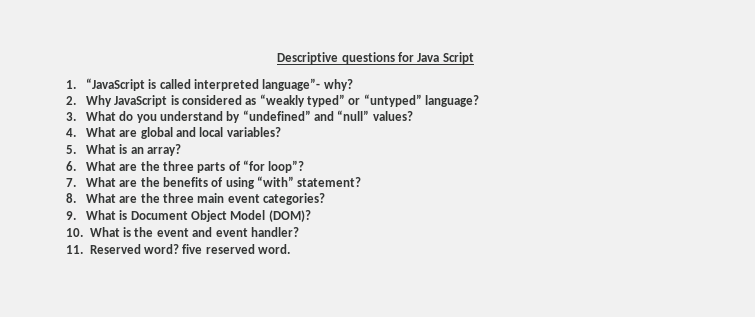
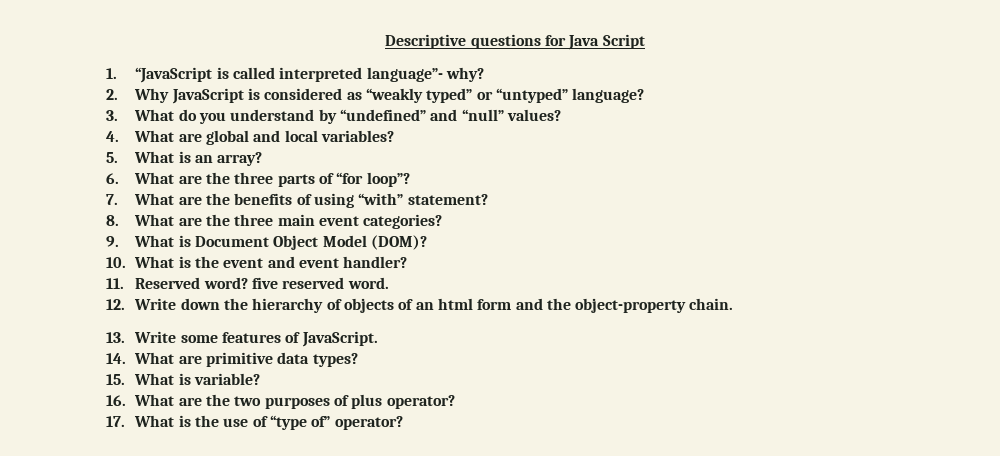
+ 12. Write down the hierarchy of objects of an html form and the object-property chain.
+ 13. Write some features of JavaScript.
+ 14. What are primitive data types?
+ 15. What is variable?
+ 16. What are the two purposes of plus operator?
+ 17. What is the use of “type of” operator?

